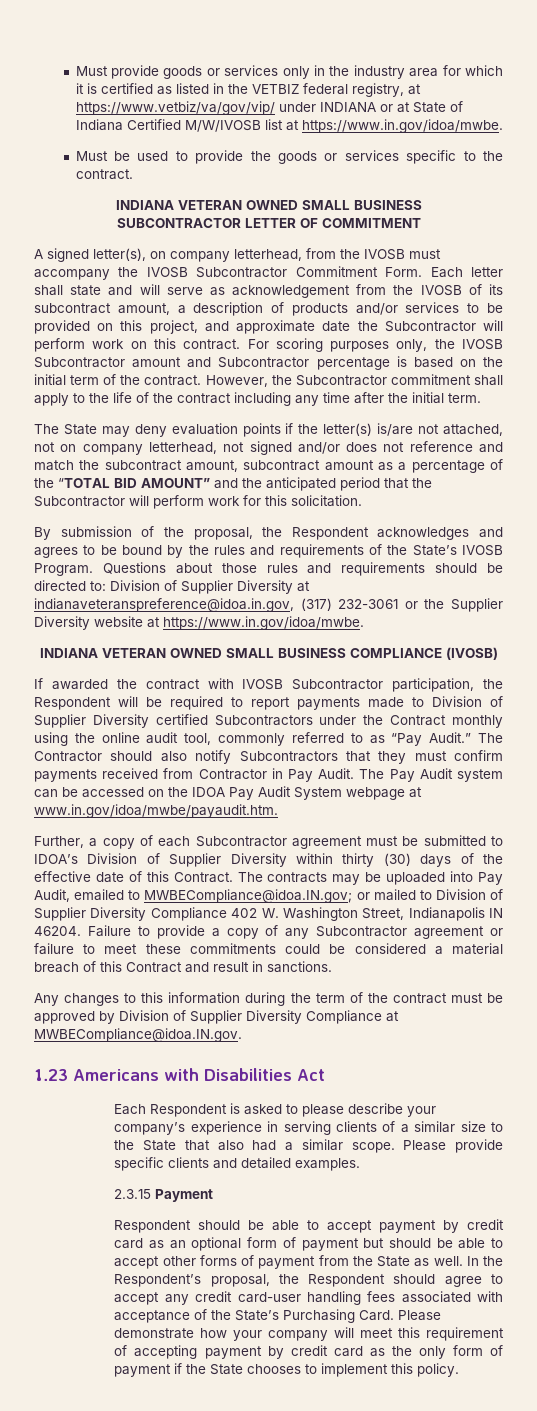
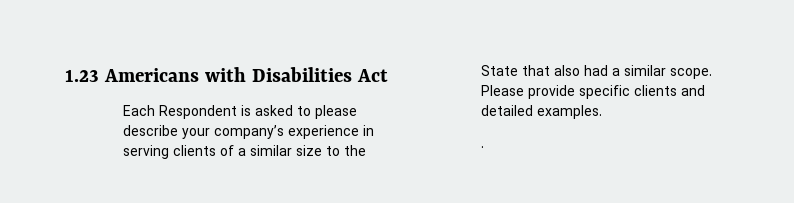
- Must provide goods or services only in the industry area for which it is certified as listed in the VETBIZ federal registry, at https://www.vetbiz/va/gov/vip/ under INDIANA or at State of Indiana Certified M/W/IVOSB list at https://www.in.gov/idoa/mwbe.
- Must be used to provide the goods or services specific to the contract.
- INDIANA VETERAN OWNED SMALL BUSINESS
- SUBCONTRACTOR LETTER OF COMMITMENT
- A signed letter(s), on company letterhead, from the IVOSB must accompany the IVOSB Subcontractor Commitment Form. Each letter shall state and will serve as acknowledgement from the IVOSB of its subcontract amount, a description of products and/or services to be provided on this project, and approximate date the Subcontractor will perform work on this contract. For scoring purposes only, the IVOSB Subcontractor amount and Subcontractor percentage is based on the initial term of the contract. However, the Subcontractor commitment shall apply to the life of the contract including any time after the initial term.
- The State may deny evaluation points if the letter(s) is/are not attached, not on company letterhead, not signed and/or does not reference and match the subcontract amount, subcontract amount as a percentage of the “TOTAL BID AMOUNT” and the anticipated period that the Subcontractor will perform work for this solicitation.
- By submission of the proposal, the Respondent acknowledges and agrees to be bound by the rules and requirements of the State’s IVOSB Program. Questions about those rules and requirements should be directed to: Division of Supplier Diversity at indianaveteranspreference@idoa.in.gov, (317) 232-3061 or the Supplier Diversity website at https://www.in.gov/idoa/mwbe.
- INDIANA VETERAN OWNED SMALL BUSINESS COMPLIANCE (IVOSB)
- If awarded the contract with IVOSB Subcontractor participation, the Respondent will be required to report payments made to Division of Supplier Diversity certified Subcontractors under the Contract monthly using the online audit tool, commonly referred to as “Pay Audit.” The Contractor should also notify Subcontractors that they must confirm payments received from Contractor in Pay Audit. The Pay Audit system can be accessed on the IDOA Pay Audit System webpage at www.in.gov/idoa/mwbe/payaudit.htm.
- Further, a copy of each Subcontractor agreement must be submitted to IDOA’s Division of Supplier Diversity within thirty (30) days of the effective date of this Contract. The contracts may be uploaded into Pay Audit, emailed to MWBECompliance@idoa.IN.gov; or mailed to Division of Supplier Diversity Compliance 402 W. Washington Street, Indianapolis IN 46204. Failure to provide a copy of any Subcontractor agreement or failure to meet these commitments could be considered a material breach of this Contract and result in sanctions.
- Any changes to this information during the term of the contract must be approved by Division of Supplier Diversity Compliance at MWBECompliance@idoa.IN.gov.
- 2.3.15 Payment
- Respondent should be able to accept payment by credit card as an optional form of payment but should be able to accept other forms of payment from the State as well. In the Respondent’s proposal, the Respondent should agree to accept any credit card-user handling fees associated with acceptance of the State’s Purchasing Card. Please demonstrate how your company will meet this requirement of accepting payment by credit card as the only form of payment if the State chooses to implement this policy.
+ .

